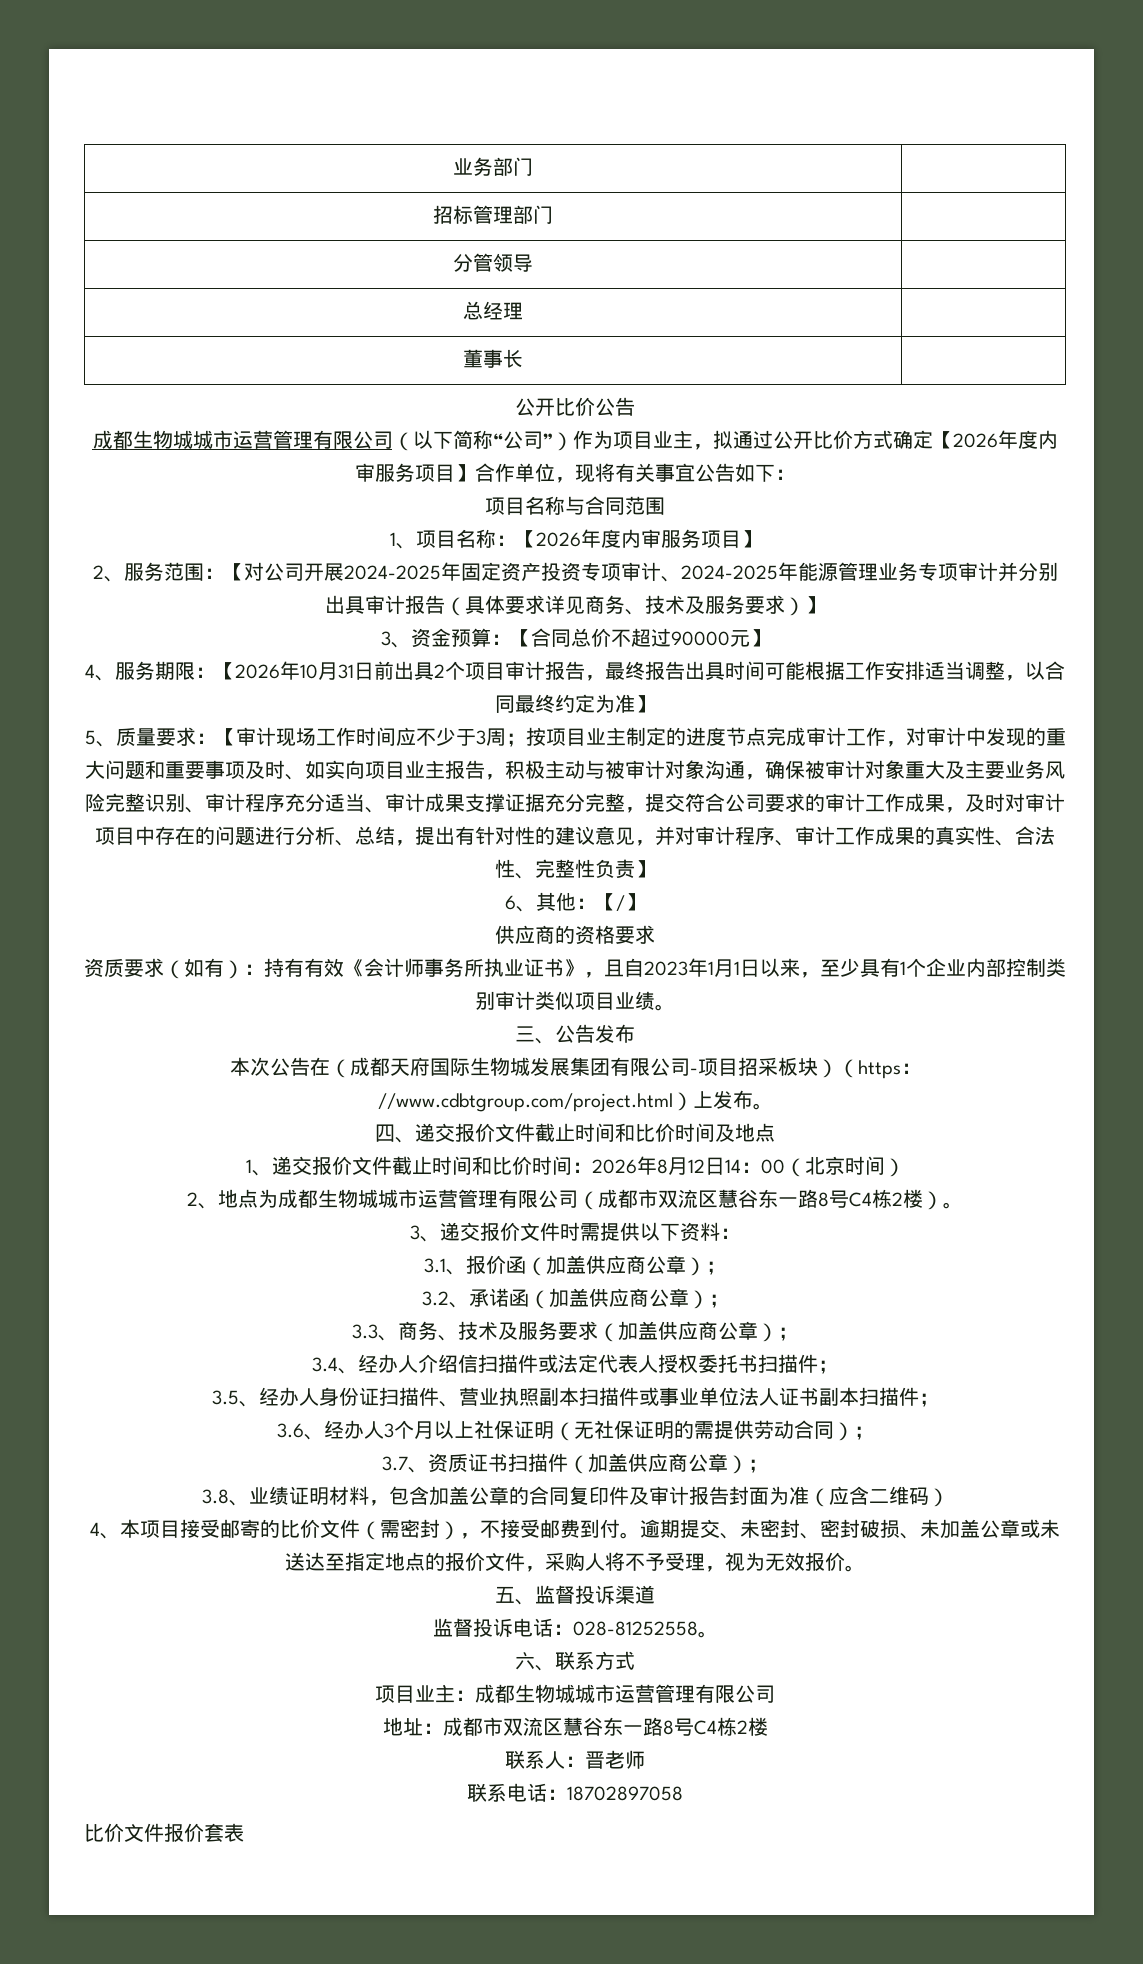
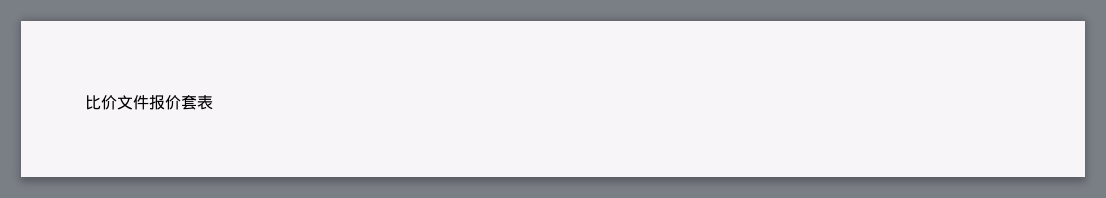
- 业务部门 |
- 招标管理部门 |
- 分管领导 |
- 总经理 |
- 董事长 |
- 公开比价公告
- 成都生物城城市运营管理有限公司（以下简称“公司”）作为项目业主，拟通过公开比价方式确定【2026年度内审服务项目】合作单位，现将有关事宜公告如下：
- 项目名称与合同范围
- 1、项目名称：【2026年度内审服务项目】
- 2、服务范围：【对公司开展2024-2025年固定资产投资专项审计、2024-2025年能源管理业务专项审计并分别出具审计报告（具体要求详见商务、技术及服务要求）】
- 3、资金预算：【合同总价不超过90000元】
- 4、服务期限：【2026年10月31日前出具2个项目审计报告，最终报告出具时间可能根据工作安排适当调整，以合同最终约定为准】
- 5、质量要求：【审计现场工作时间应不少于3周；按项目业主制定的进度节点完成审计工作，对审计中发现的重大问题和重要事项及时、如实向项目业主报告，积极主动与被审计对象沟通，确保被审计对象重大及主要业务风险完整识别、审计程序充分适当、审计成果支撑证据充分完整，提交符合公司要求的审计工作成果，及时对审计项目中存在的问题进行分析、总结，提出有针对性的建议意见，并对审计程序、审计工作成果的真实性、合法性、完整性负责】
- 6、其他：【/】
- 供应商的资格要求
- 资质要求（如有）：持有有效《会计师事务所执业证书》，且自2023年1月1日以来，至少具有1个企业内部控制类别审计类似项目业绩。
- 三、公告发布
- 本次公告在（成都天府国际生物城发展集团有限公司-项目招采板块）（https：//www.cdbtgroup.com/project.html）上发布。
- 四、递交报价文件截止时间和比价时间及地点
- 1、递交报价文件截止时间和比价时间：2026年8月12日14：00（北京时间）
- 2、地点为成都生物城城市运营管理有限公司（成都市双流区慧谷东一路8号C4栋2楼）。
- 3、递交报价文件时需提供以下资料：
- 3.1、报价函（加盖供应商公章）；
- 3.2、承诺函（加盖供应商公章）；
- 3.3、商务、技术及服务要求（加盖供应商公章）；
- 3.4、经办人介绍信扫描件或法定代表人授权委托书扫描件；
- 3.5、经办人身份证扫描件、营业执照副本扫描件或事业单位法人证书副本扫描件；
- 3.6、经办人3个月以上社保证明（无社保证明的需提供劳动合同）；
- 3.7、资质证书扫描件（加盖供应商公章）；
- 3.8、业绩证明材料，包含加盖公章的合同复印件及审计报告封面为准（应含二维码）
- 4、本项目接受邮寄的比价文件（需密封），不接受邮费到付。逾期提交、未密封、密封破损、未加盖公章或未送达至指定地点的报价文件，采购人将不予受理，视为无效报价。
- 五、监督投诉渠道
- 监督投诉电话：028-81252558。
- 六、联系方式
- 项目业主：成都生物城城市运营管理有限公司
- 地址：成都市双流区慧谷东一路8号C4栋2楼
- 联系人：晋老师
- 联系电话：18702897058

